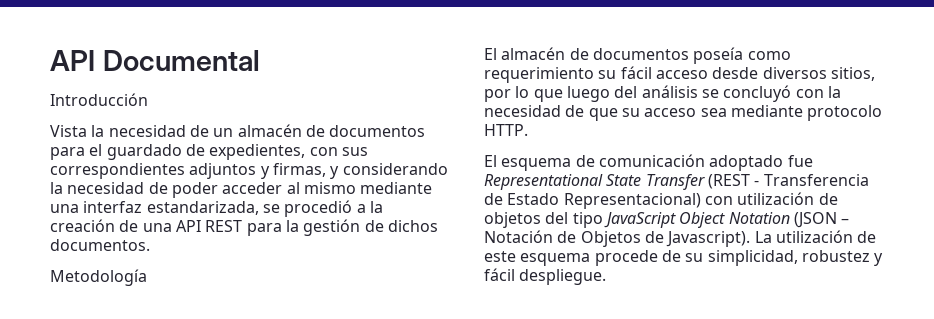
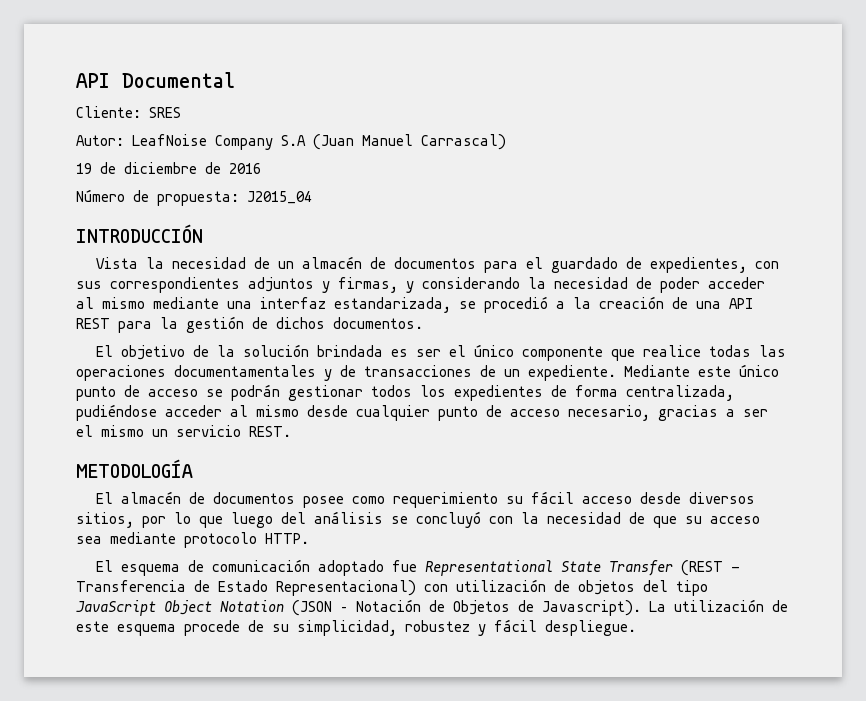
- Introducción
+ Cliente: SRES
+ Autor: LeafNoise Company S.A (Juan Manuel Carrascal)
+ 19 de diciembre de 2016
+ Número de propuesta: J2015_04
+ INTRODUCCIÓN
- Metodología
+ El objetivo de la solución brindada es ser el único componente que realice todas las operaciones documentamentales y de transacciones de un expediente. Mediante este único punto de acceso se podrán gestionar todos los expedientes de forma centralizada, pudiéndose acceder al mismo desde cualquier punto de acceso necesario, gracias a ser el mismo un servicio REST.
+ METODOLOGÍA
- El almacén de documentos poseía como requerimiento su fácil acceso desde diversos sitios, por lo que luego del análisis se concluyó con la necesidad de que su acceso sea mediante protocolo HTTP.
+ El almacén de documentos posee como requerimiento su fácil acceso desde diversos sitios, por lo que luego del análisis se concluyó con la necesidad de que su acceso sea mediante protocolo HTTP.

